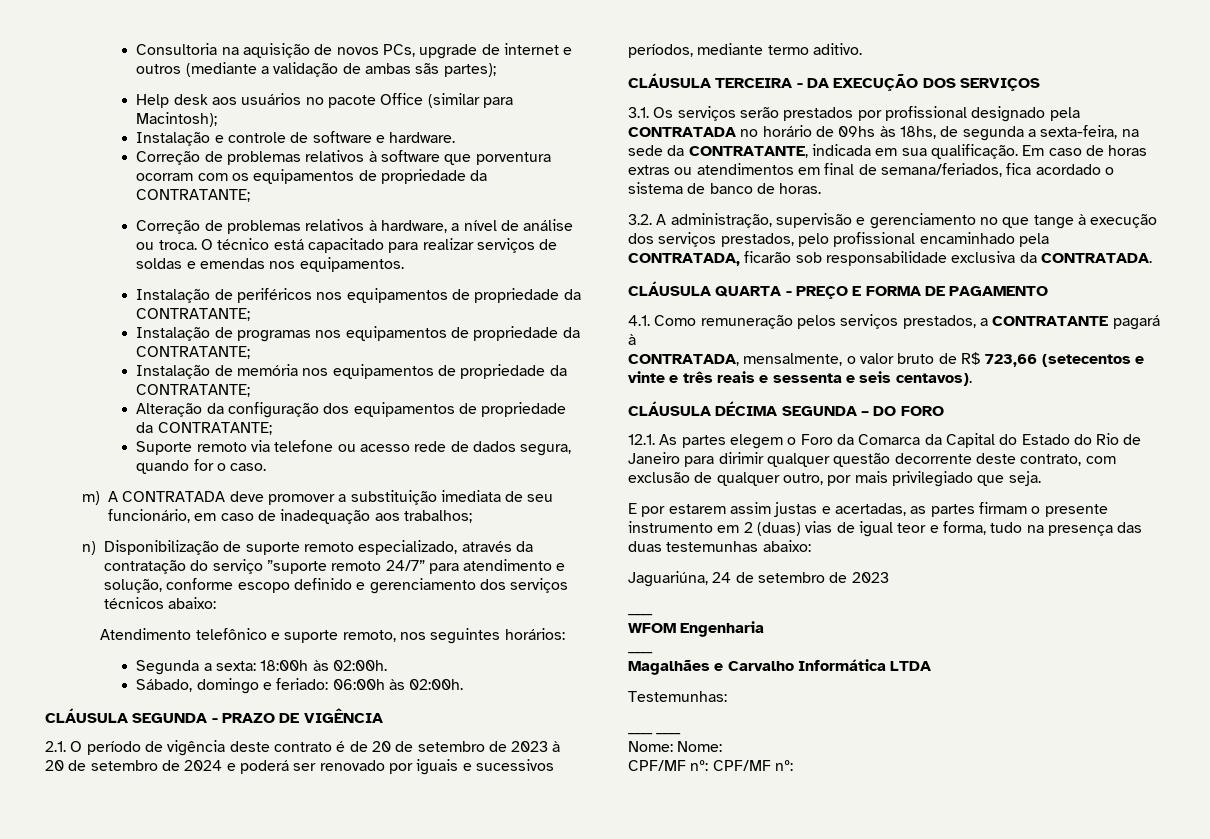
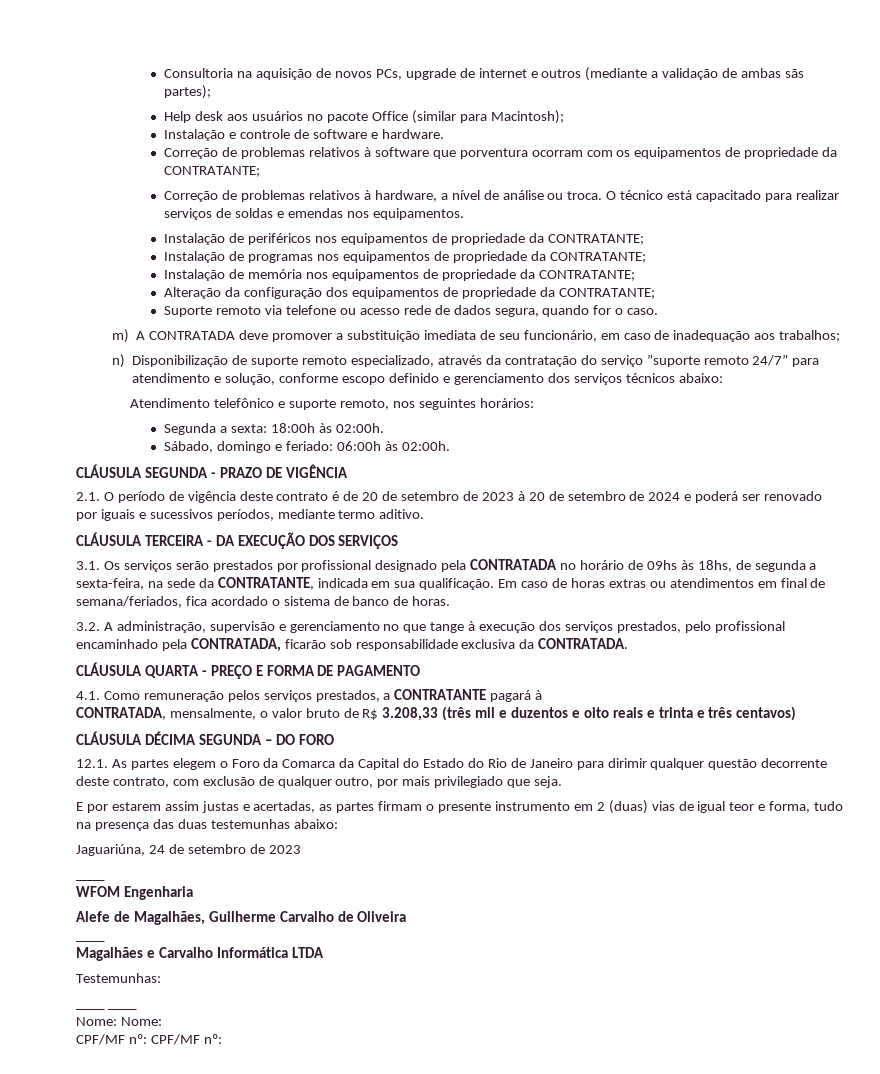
- CONTRATADA, mensalmente, o valor bruto de R$ 723,66 (setecentos e vinte e três reais e sessenta e seis centavos).
+ CONTRATADA, mensalmente, o valor bruto de R$ 3.208,33 (três mil e duzentos e oito reais e trinta e três centavos)
+ Alefe de Magalhães, Guilherme Carvalho de Oliveira

